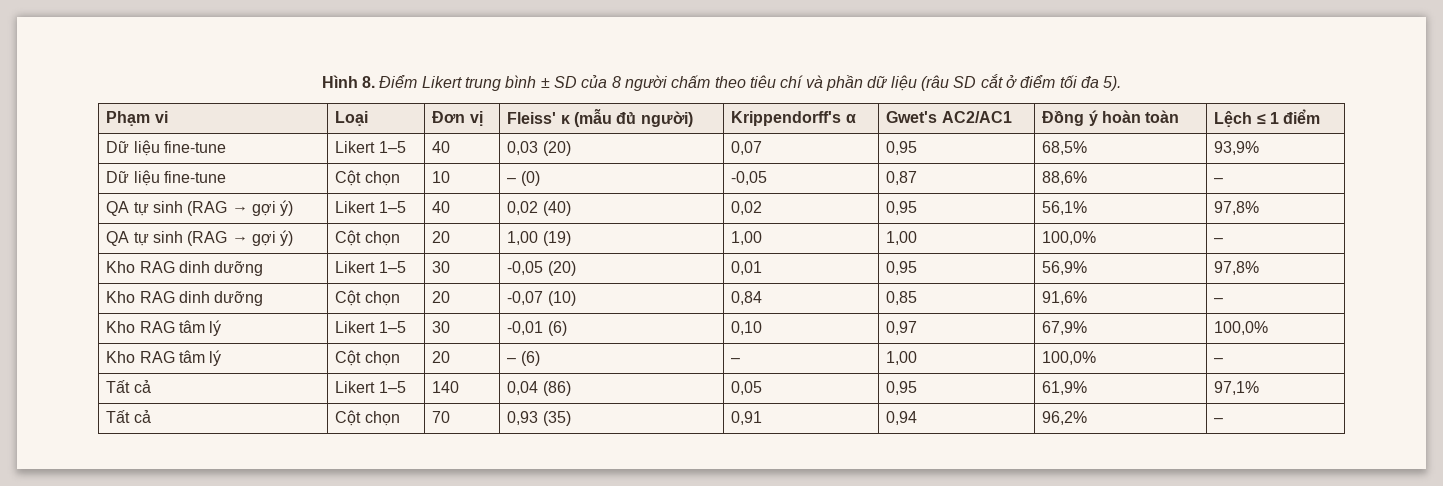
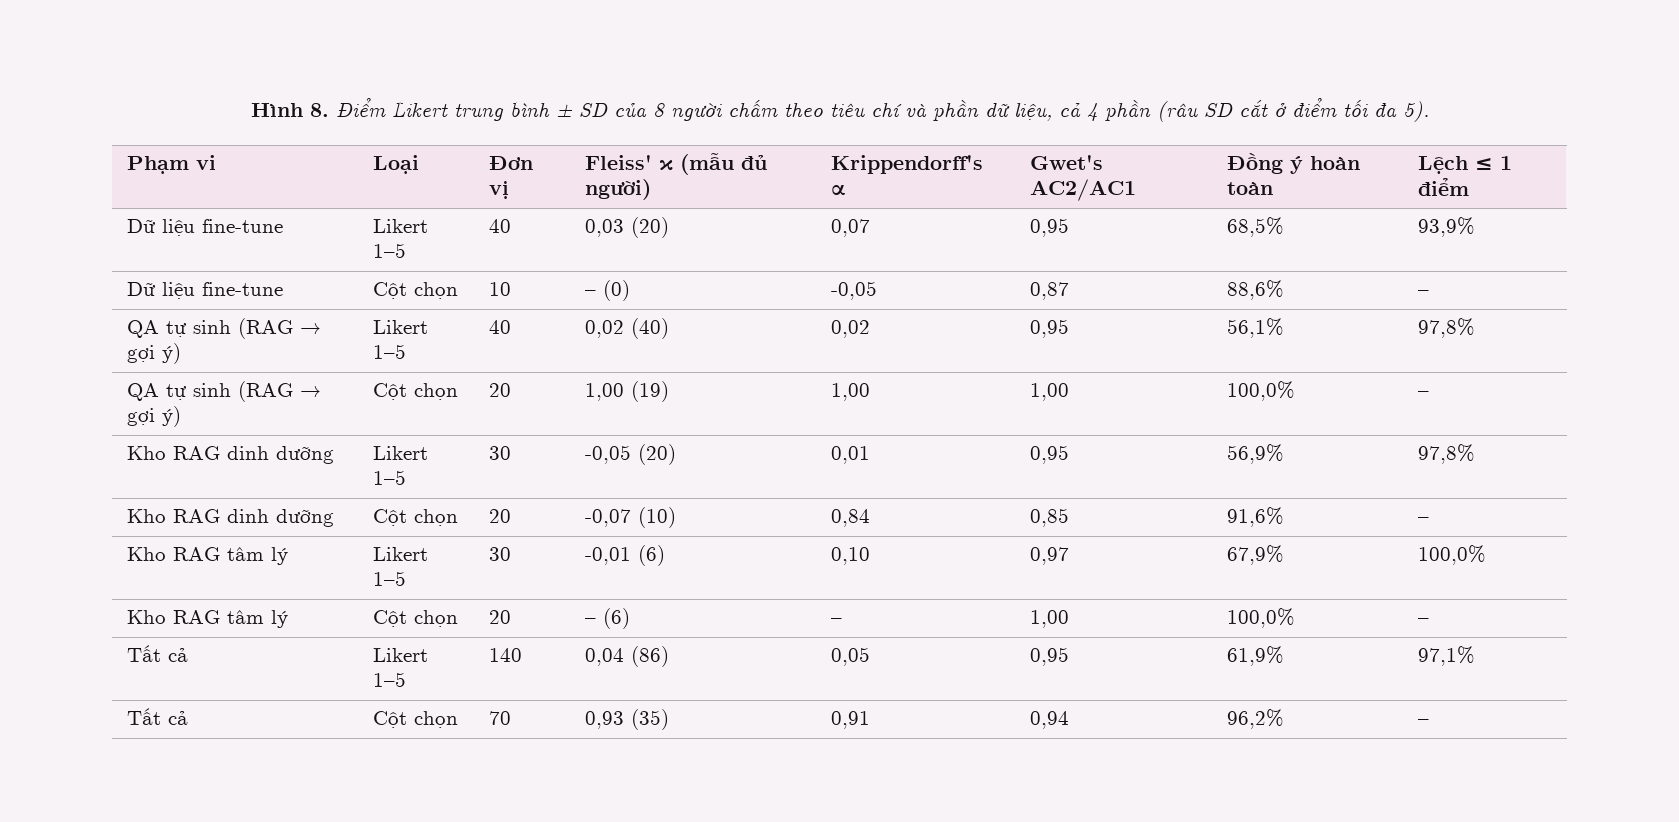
- Hình 8. Điểm Likert trung bình ± SD của 8 người chấm theo tiêu chí và phần dữ liệu (râu SD cắt ở điểm tối đa 5).
+ Hình 8. Điểm Likert trung bình ± SD của 8 người chấm theo tiêu chí và phần dữ liệu, cả 4 phần (râu SD cắt ở điểm tối đa 5).

